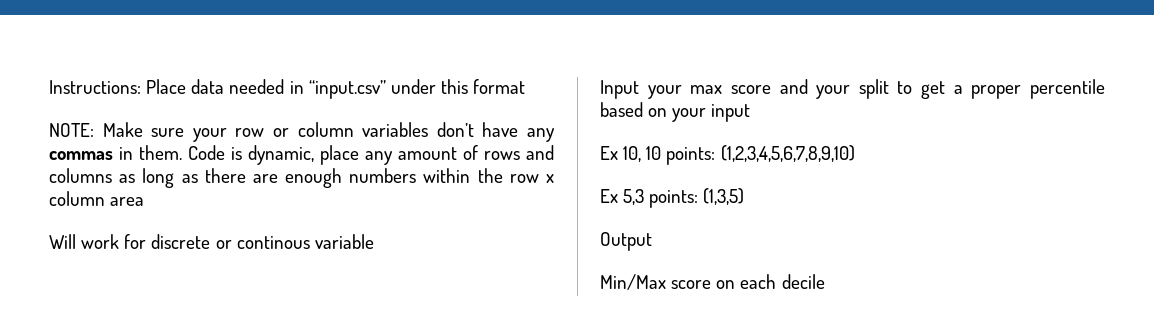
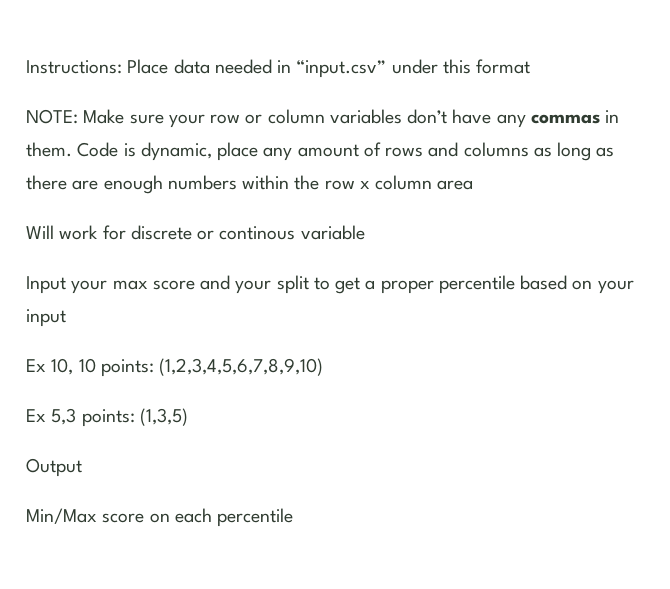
- Min/Max score on each decile
+ Min/Max score on each percentile

